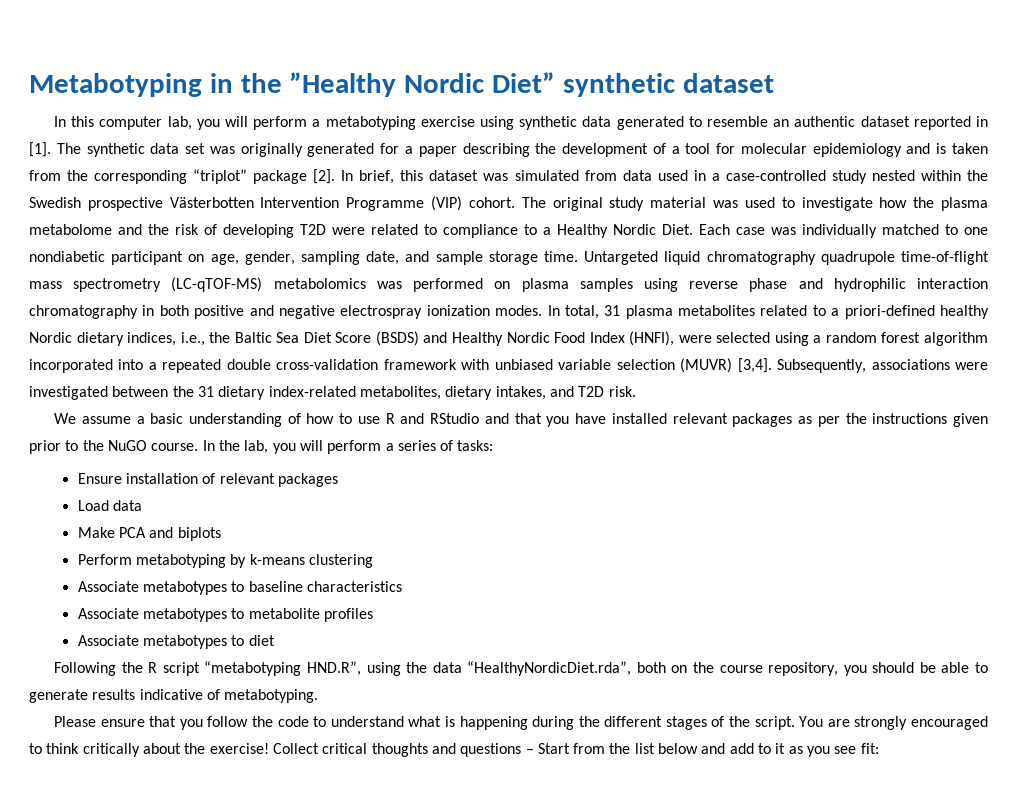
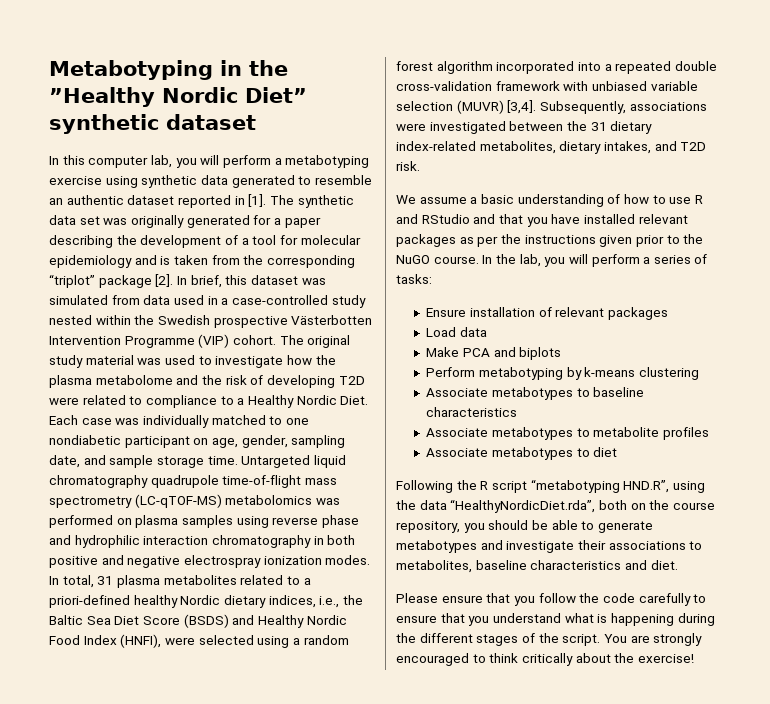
- Following the R script “metabotyping HND.R”, using the data “HealthyNordicDiet.rda”, both on the course repository, you should be able to generate results indicative of metabotyping.
+ Following the R script “metabotyping HND.R”, using the data “HealthyNordicDiet.rda”, both on the course repository, you should be able to generate metabotypes and investigate their associations to metabolites, baseline characteristics and diet.
- Please ensure that you follow the code to understand what is happening during the different stages of the script.
+ Please ensure that you follow the code carefully to ensure that you understand what is happening during the different stages of the script.
- Collect critical thoughts and questions – Start from the list below and add to it as you see fit:

